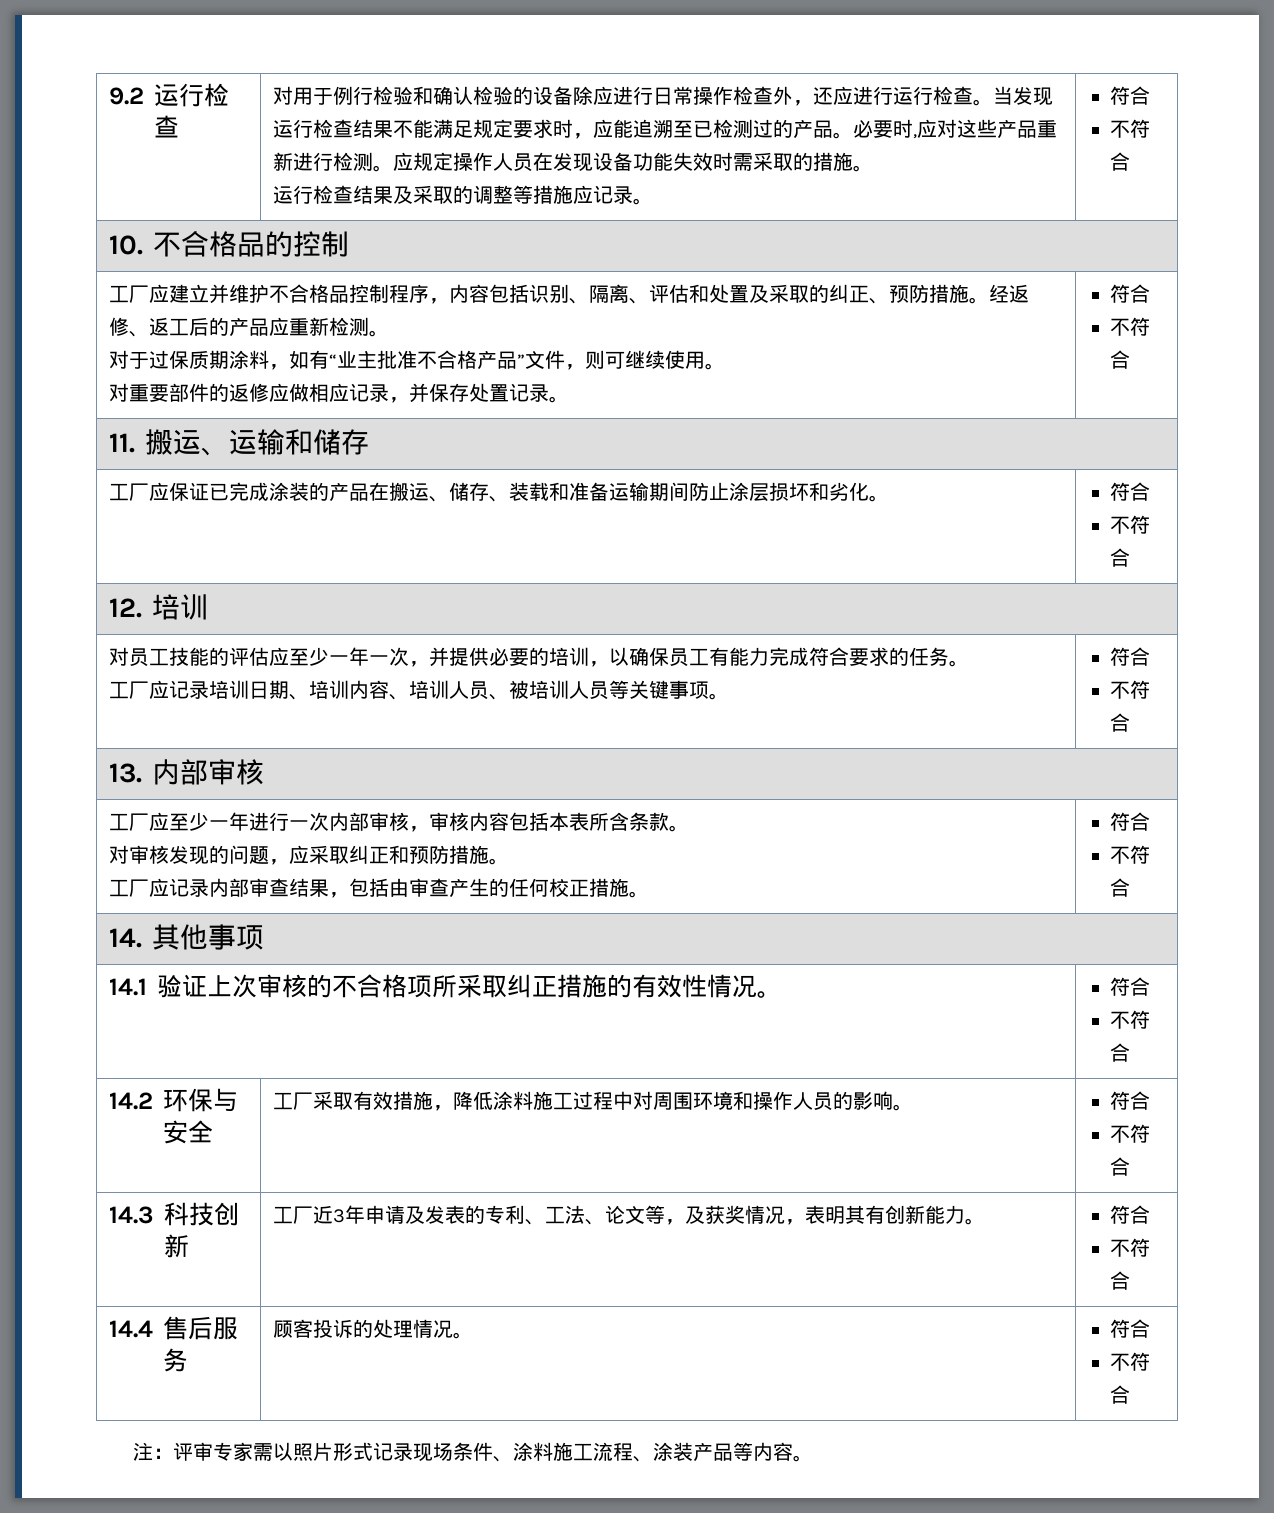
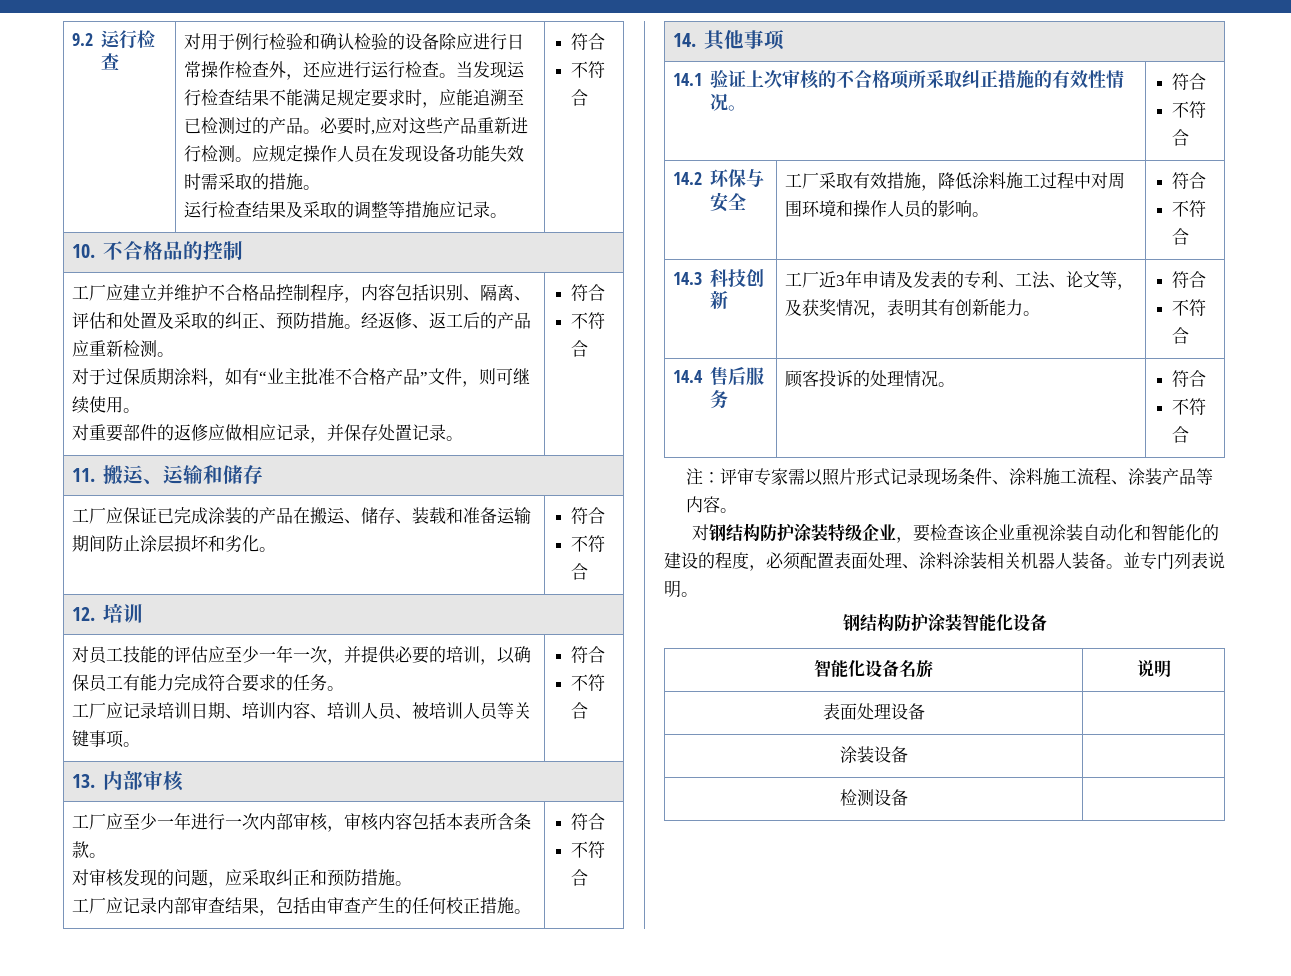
+ 对钢结构防护涂装特级企业，要检查该企业重视涂装自动化和智能化的建设的程度，必须配置表面处理、涂料涂装相关机器人装备。並专门列表说明。
+ 钢结构防护涂装智能化设备
+ 智能化设备名旂 | 说明
+ 表面处理设备 |
+ 涂装设备 |
+ 检测设备 |

